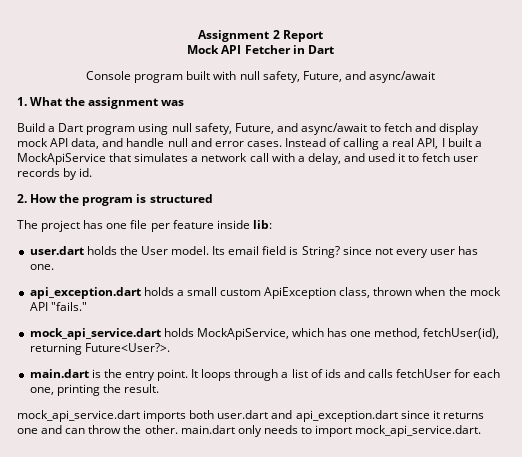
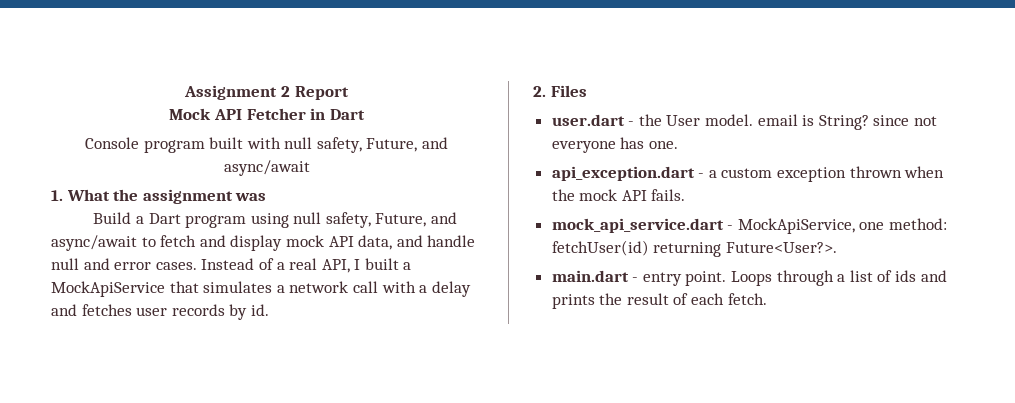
- Instead of calling a real API, I built a MockApiService that simulates a network call with a delay, and used it to fetch user records by id.
+ Instead of a real API, I built a MockApiService that simulates a network call with a delay and fetches user records by id.
- 2. How the program is structured
- The project has one file per feature inside lib:
- user.dart holds the User model. Its email field is String? since not every user has one.
+ 2. Files
+ user.dart - the User model. email is String? since not everyone has one.
- api_exception.dart holds a small custom ApiException class, thrown when the mock API "fails."
- mock_api_service.dart holds MockApiService, which has one method, fetchUser(id), returning Future<User?>.
- main.dart is the entry point. It loops through a list of ids and calls fetchUser for each one, printing the result.
- mock_api_service.dart imports both user.dart and api_exception.dart since it returns one and can throw the other. main.dart only needs to import mock_api_service.dart.
+ api_exception.dart - a custom exception thrown when the mock API fails.
+ mock_api_service.dart - MockApiService, one method: fetchUser(id) returning Future<User?>.
+ main.dart - entry point. Loops through a list of ids and prints the result of each fetch.

